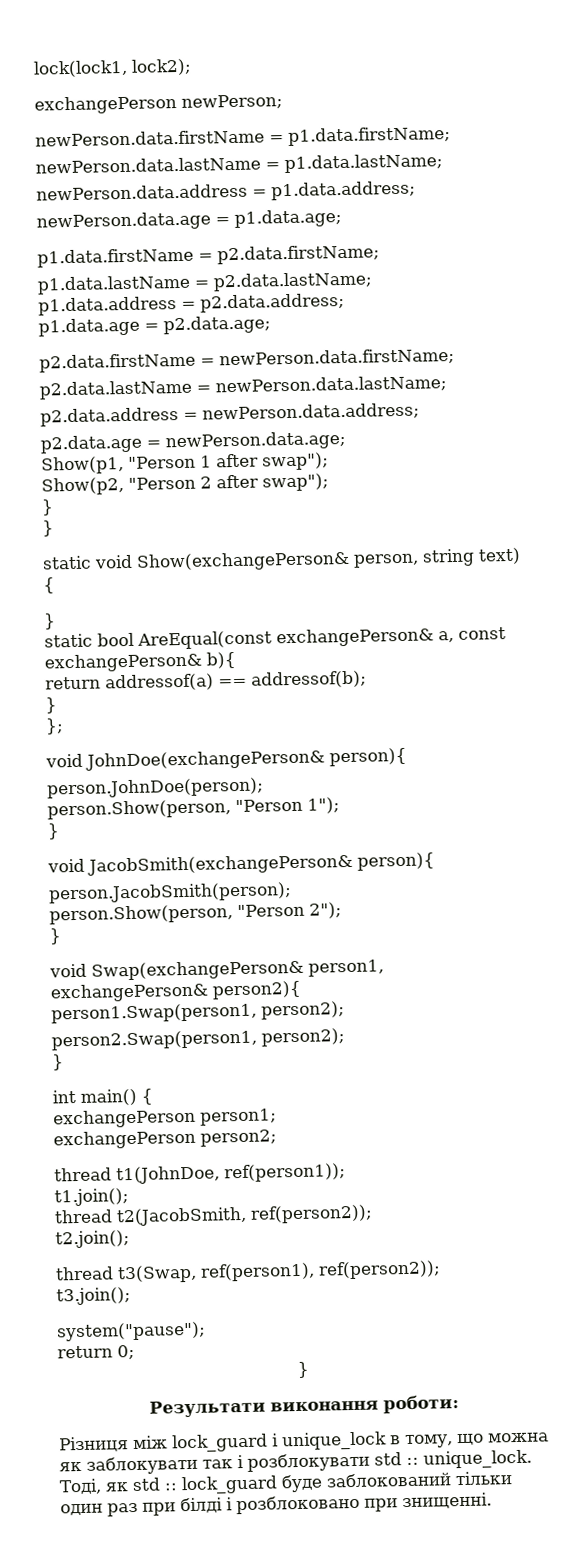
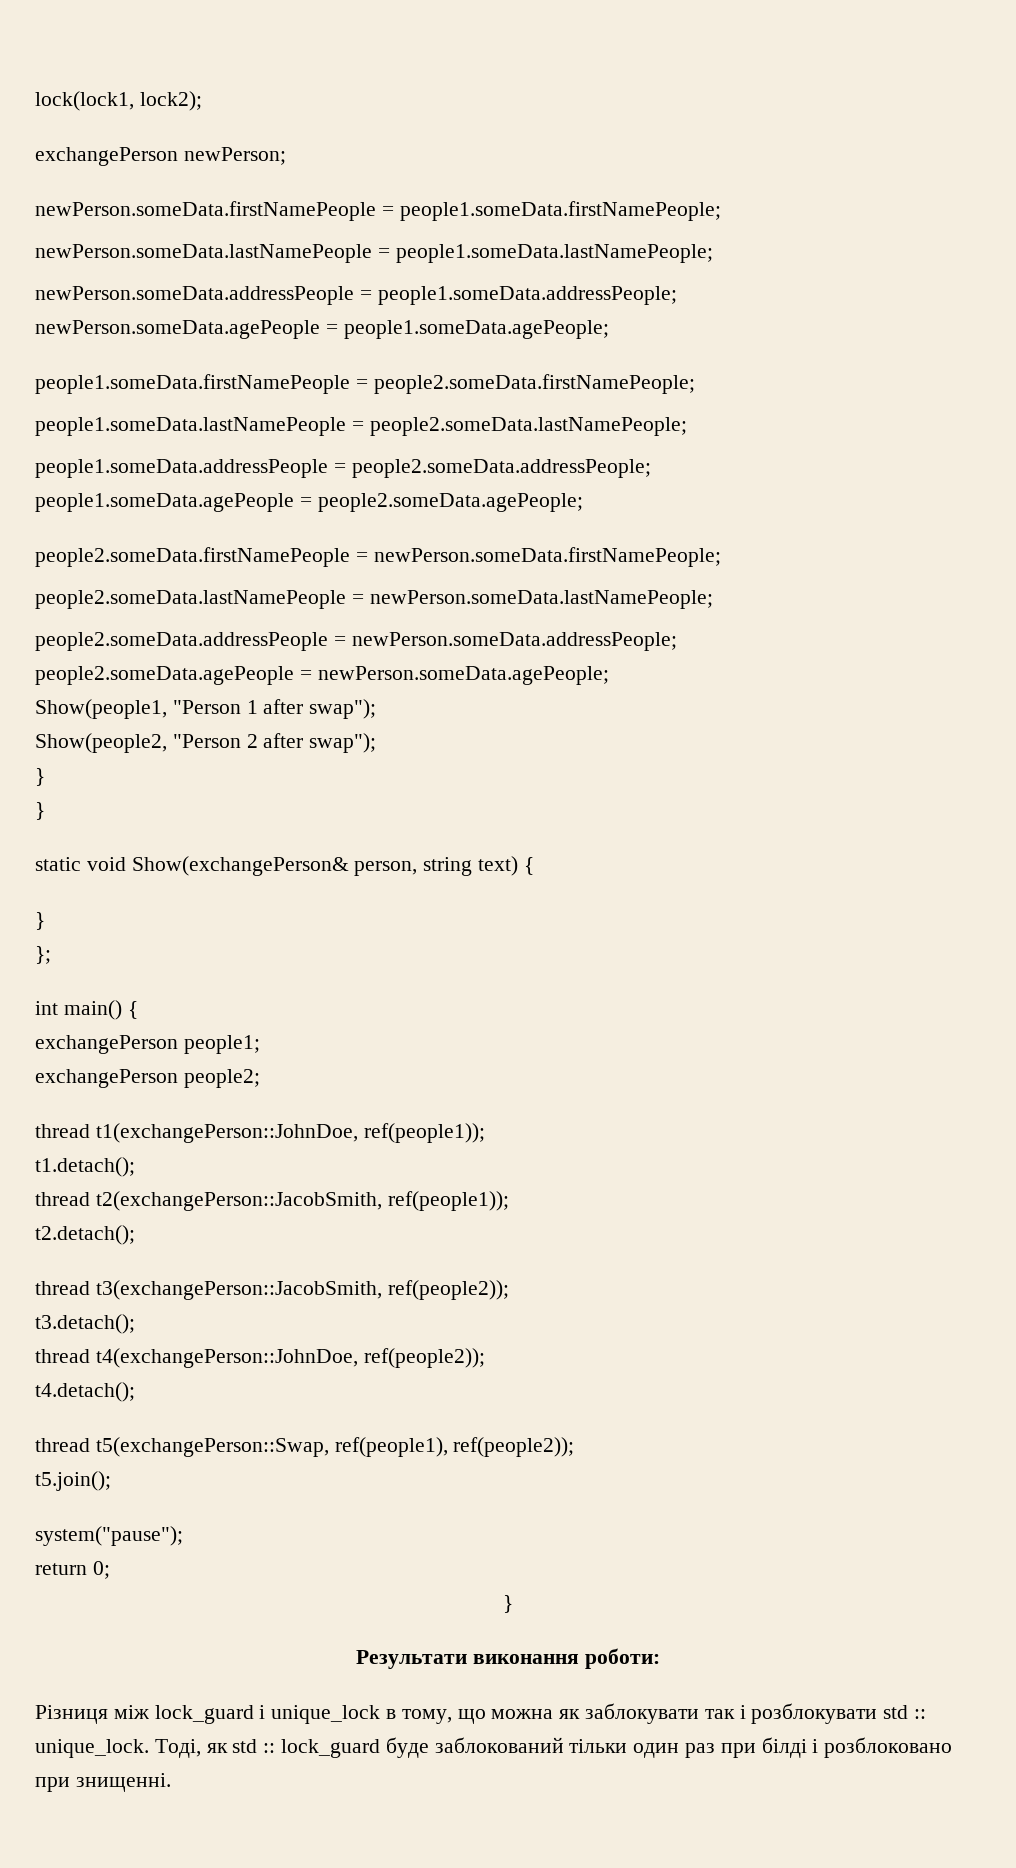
- newPerson.data.firstName = p1.data.firstName;
- newPerson.data.lastName = p1.data.lastName;
- newPerson.data.address = p1.data.address;
- newPerson.data.age = p1.data.age;
- p1.data.firstName = p2.data.firstName;
- p1.data.lastName = p2.data.lastName;
- p1.data.address = p2.data.address;
- p1.data.age = p2.data.age;
- p2.data.firstName = newPerson.data.firstName;
- p2.data.lastName = newPerson.data.lastName;
- p2.data.address = newPerson.data.address;
- p2.data.age = newPerson.data.age;
- Show(p1, "Person 1 after swap");
+ newPerson.someData.firstNamePeople = people1.someData.firstNamePeople;
+ newPerson.someData.lastNamePeople = people1.someData.lastNamePeople;
+ newPerson.someData.addressPeople = people1.someData.addressPeople;
+ newPerson.someData.agePeople = people1.someData.agePeople;
+ people1.someData.firstNamePeople = people2.someData.firstNamePeople;
+ people1.someData.lastNamePeople = people2.someData.lastNamePeople;
+ people1.someData.addressPeople = people2.someData.addressPeople;
+ people1.someData.agePeople = people2.someData.agePeople;
+ people2.someData.firstNamePeople = newPerson.someData.firstNamePeople;
+ people2.someData.lastNamePeople = newPerson.someData.lastNamePeople;
+ people2.someData.addressPeople = newPerson.someData.addressPeople;
+ people2.someData.agePeople = newPerson.someData.agePeople;
+ Show(people1, "Person 1 after swap");
- Show(p2, "Person 2 after swap");
+ Show(people2, "Person 2 after swap");
- static bool AreEqual(const exchangePerson& a, const exchangePerson& b){
- return addressof(a) == addressof(b);
- }
  };
- void JohnDoe(exchangePerson& person){
- person.JohnDoe(person);
- person.Show(person, "Person 1");
- }
- void JacobSmith(exchangePerson& person){
- person.JacobSmith(person);
- person.Show(person, "Person 2");
- }
- void Swap(exchangePerson& person1, exchangePerson& person2){
- person1.Swap(person1, person2);
- person2.Swap(person1, person2);
- }
- exchangePerson person1;
- exchangePerson person2;
- thread t1(JohnDoe, ref(person1));
- t1.join();
- thread t2(JacobSmith, ref(person2));
- t2.join();
- thread t3(Swap, ref(person1), ref(person2));
- t3.join();
+ exchangePerson people1;
+ exchangePerson people2;
+ thread t1(exchangePerson::JohnDoe, ref(people1));
+ t1.detach();
+ thread t2(exchangePerson::JacobSmith, ref(people1));
+ t2.detach();
+ thread t3(exchangePerson::JacobSmith, ref(people2));
+ t3.detach();
+ thread t4(exchangePerson::JohnDoe, ref(people2));
+ t4.detach();
+ thread t5(exchangePerson::Swap, ref(people1), ref(people2));
+ t5.join();

